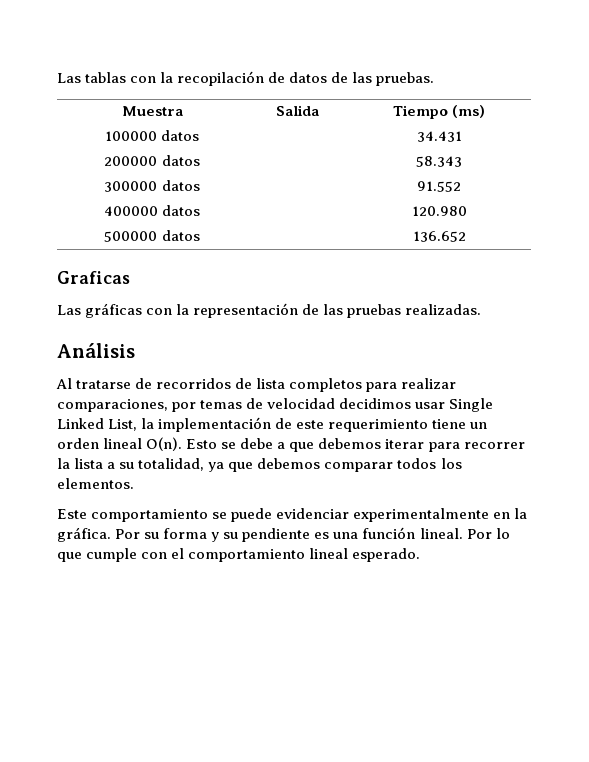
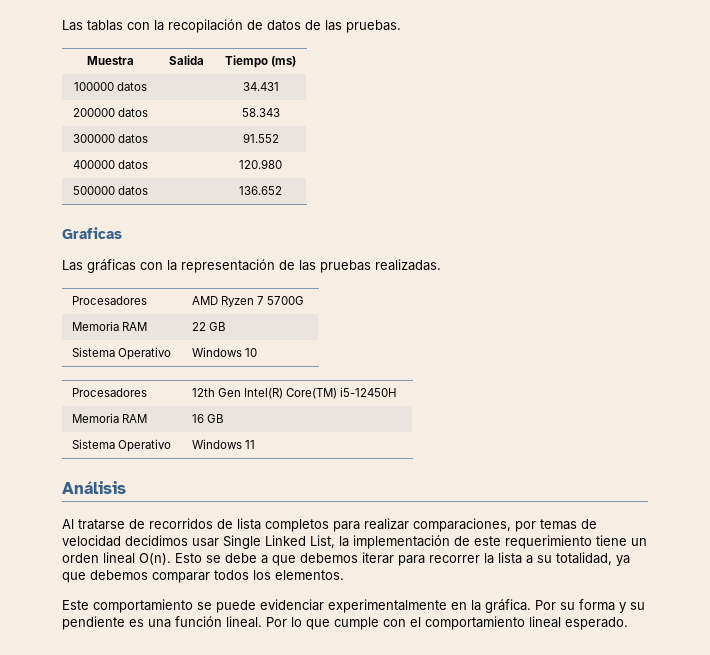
+ Procesadores | AMD Ryzen 7 5700G
+ Memoria RAM | 22 GB
+ Sistema Operativo | Windows 10
+ Procesadores | 12th Gen Intel(R) Core(TM) i5-12450H
+ Memoria RAM | 16 GB
+ Sistema Operativo | Windows 11

